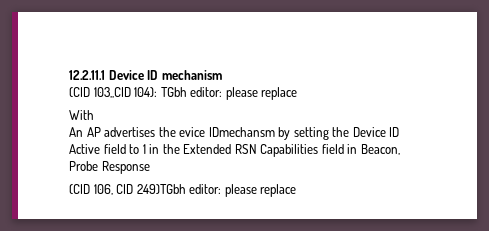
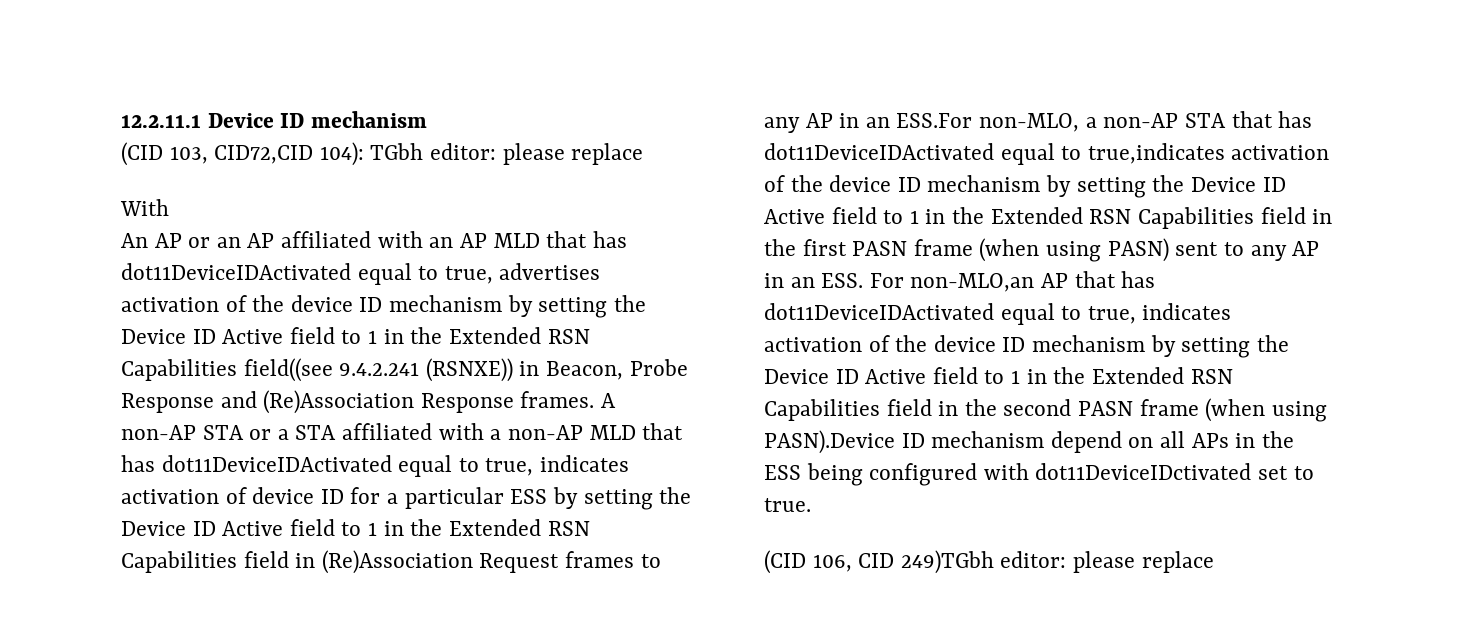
- (CID 103,,CID 104): TGbh editor: please replace
+ (CID 103, CID72,CID 104): TGbh editor: please replace
- An AP advertises the evice IDmechansm by setting the Device ID Active field to 1 in the Extended RSN Capabilities field in Beacon, Probe Response
+ An AP or an AP affiliated with an AP MLD that has dot11DeviceIDActivated equal to true, advertises activation of the device ID mechanism by setting the Device ID Active field to 1 in the Extended RSN Capabilities field((see 9.4.2.241 (RSNXE)) in Beacon, Probe Response and (Re)Association Response frames. A non-AP STA or a STA affiliated with a non-AP MLD that has dot11DeviceIDActivated equal to true, indicates activation of device ID for a particular ESS by setting the Device ID Active field to 1 in the Extended RSN Capabilities field in (Re)Association Request frames to any AP in an ESS.For non-MLO, a non-AP STA that has dot11DeviceIDActivated equal to true,indicates activation of the device ID mechanism by setting the Device ID Active field to 1 in the Extended RSN Capabilities field in the first PASN frame (when using PASN) sent to any AP in an ESS. For non-MLO,an AP that has dot11DeviceIDActivated equal to true, indicates activation of the device ID mechanism by setting the Device ID Active field to 1 in the Extended RSN Capabilities field in the second PASN frame (when using PASN).Device ID mechanism depend on all APs in the ESS being configured with dot11DeviceIDctivated set to true.

